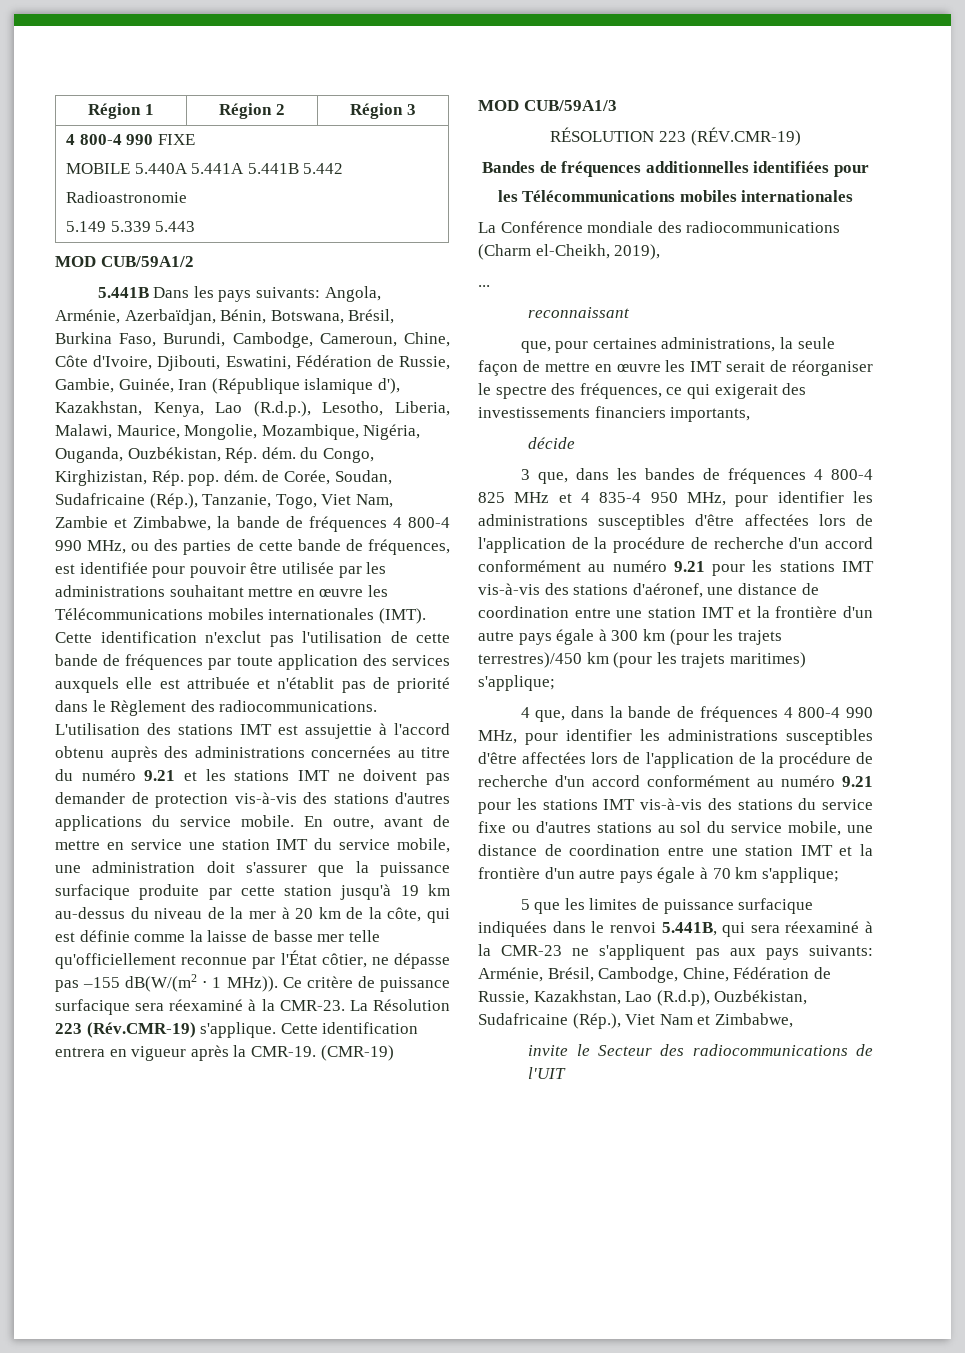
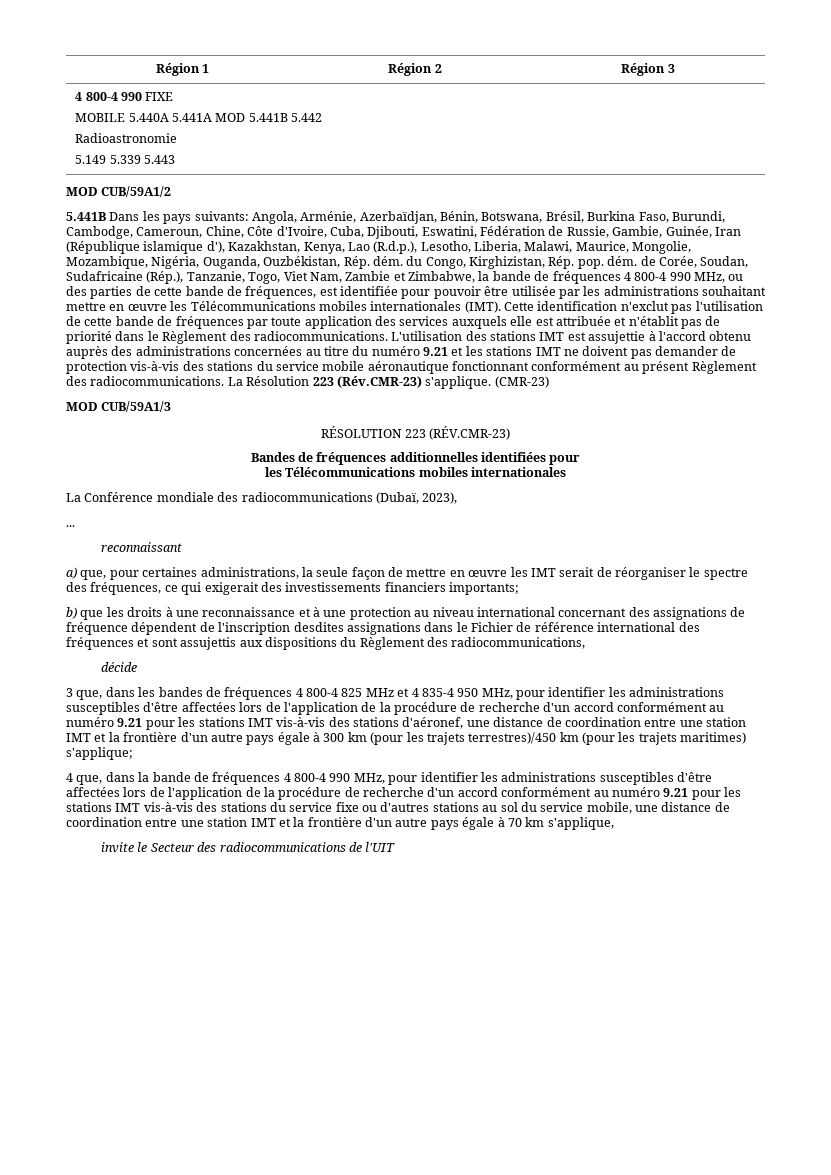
  4 800-4 990 FIXE
- MOBILE 5.440A 5.441A 5.441B 5.442
+ MOBILE 5.440A 5.441A MOD 5.441B 5.442
- Angola, Arménie, Azerbaïdjan, Bénin, Botswana, Brésil, Burkina Faso, Burundi, Cambodge, Cameroun, Chine, Côte d'Ivoire, Djibouti, Eswatini, Fédération de Russie, Gambie, Guinée, Iran (République islamique d'), Kazakhstan, Kenya, Lao (R.d.p.), Lesotho, Liberia, Malawi, Maurice, Mongolie, Mozambique, Nigéria, Ouganda, Ouzbékistan, Rép. dém. du Congo, Kirghizistan, Rép. pop. dém. de Corée, Soudan, Sudafricaine (Rép.), Tanzanie, Togo, Viet Nam, Zambie et Zimbabwe, la bande de fréquences 4 800-4 990 MHz, ou des parties de cette bande de fréquences, est identifiée pour pouvoir être utilisée par les administrations souhaitant mettre en œuvre les Télécommunications mobiles internationales (IMT).
+ Angola, Arménie, Azerbaïdjan, Bénin, Botswana, Brésil, Burkina Faso, Burundi, Cambodge, Cameroun, Chine, Côte d'Ivoire, Cuba, Djibouti, Eswatini, Fédération de Russie, Gambie, Guinée, Iran (République islamique d'), Kazakhstan, Kenya, Lao (R.d.p.), Lesotho, Liberia, Malawi, Maurice, Mongolie, Mozambique, Nigéria, Ouganda, Ouzbékistan, Rép. dém. du Congo, Kirghizistan, Rép. pop. dém. de Corée, Soudan, Sudafricaine (Rép.), Tanzanie, Togo, Viet Nam, Zambie et Zimbabwe, la bande de fréquences 4 800-4 990 MHz, ou des parties de cette bande de fréquences, est identifiée pour pouvoir être utilisée par les administrations souhaitant mettre en œuvre les Télécommunications mobiles internationales (IMT).
- L'utilisation des stations IMT est assujettie à l'accord obtenu auprès des administrations concernées au titre du numéro 9.21 et les stations IMT ne doivent pas demander de protection vis-à-vis des stations d'autres applications du service mobile. En outre, avant de mettre en service une station IMT du service mobile, une administration doit s'assurer que la puissance surfacique produite par cette station jusqu'à 19 km au-dessus du niveau de la mer à 20 km de la côte, qui est définie comme la laisse de basse mer telle qu'officiellement reconnue par l'État côtier, ne dépasse pas –155 dB(W/(m2 ⋅ 1 MHz)). Ce critère de puissance surfacique sera réexaminé à la CMR-23. La Résolution 223 (Rév.CMR-19) s'applique. Cette identification entrera en vigueur après la CMR-19. (CMR-19)
+ L'utilisation des stations IMT est assujettie à l'accord obtenu auprès des administrations concernées au titre du numéro 9.21 et les stations IMT ne doivent pas demander de protection vis-à-vis des stations du service mobile aéronautique fonctionnant conformément au présent Règlement des radiocommunications. La Résolution 223 (Rév.CMR-23) s'applique. (CMR-23)
- RÉSOLUTION 223 (RÉV.CMR-19)
+ RÉSOLUTION 223 (RÉV.CMR-23)
- La Conférence mondiale des radiocommunications (Charm el-Cheikh, 2019),
+ La Conférence mondiale des radiocommunications (Dubaï, 2023),
- que, pour certaines administrations, la seule façon de mettre en œuvre les IMT serait de réorganiser le spectre des fréquences, ce qui exigerait des investissements financiers importants,
+ a) que, pour certaines administrations, la seule façon de mettre en œuvre les IMT serait de réorganiser le spectre des fréquences, ce qui exigerait des investissements financiers importants;
+ b) que les droits à une reconnaissance et à une protection au niveau international concernant des assignations de fréquence dépendent de l'inscription desdites assignations dans le Fichier de référence international des fréquences et sont assujettis aux dispositions du Règlement des radiocommunications,
- 4 que, dans la bande de fréquences 4 800-4 990 MHz, pour identifier les administrations susceptibles d'être affectées lors de l'application de la procédure de recherche d'un accord conformément au numéro 9.21 pour les stations IMT vis-à-vis des stations du service fixe ou d'autres stations au sol du service mobile, une distance de coordination entre une station IMT et la frontière d'un autre pays égale à 70 km s'applique;
- 5 que les limites de puissance surfacique indiquées dans le renvoi 5.441B, qui sera réexaminé à la CMR-23 ne s'appliquent pas aux pays suivants: Arménie, Brésil, Cambodge, Chine, Fédération de Russie, Kazakhstan, Lao (R.d.p), Ouzbékistan, Sudafricaine (Rép.), Viet Nam et Zimbabwe,
+ 4 que, dans la bande de fréquences 4 800-4 990 MHz, pour identifier les administrations susceptibles d'être affectées lors de l'application de la procédure de recherche d'un accord conformément au numéro 9.21 pour les stations IMT vis-à-vis des stations du service fixe ou d'autres stations au sol du service mobile, une distance de coordination entre une station IMT et la frontière d'un autre pays égale à 70 km s'applique,

